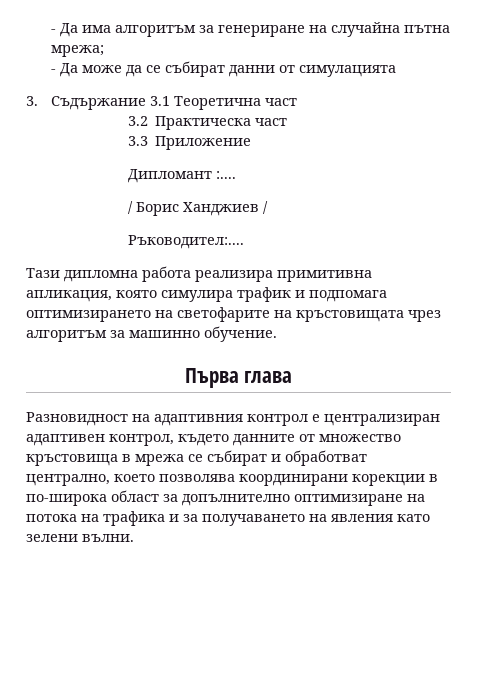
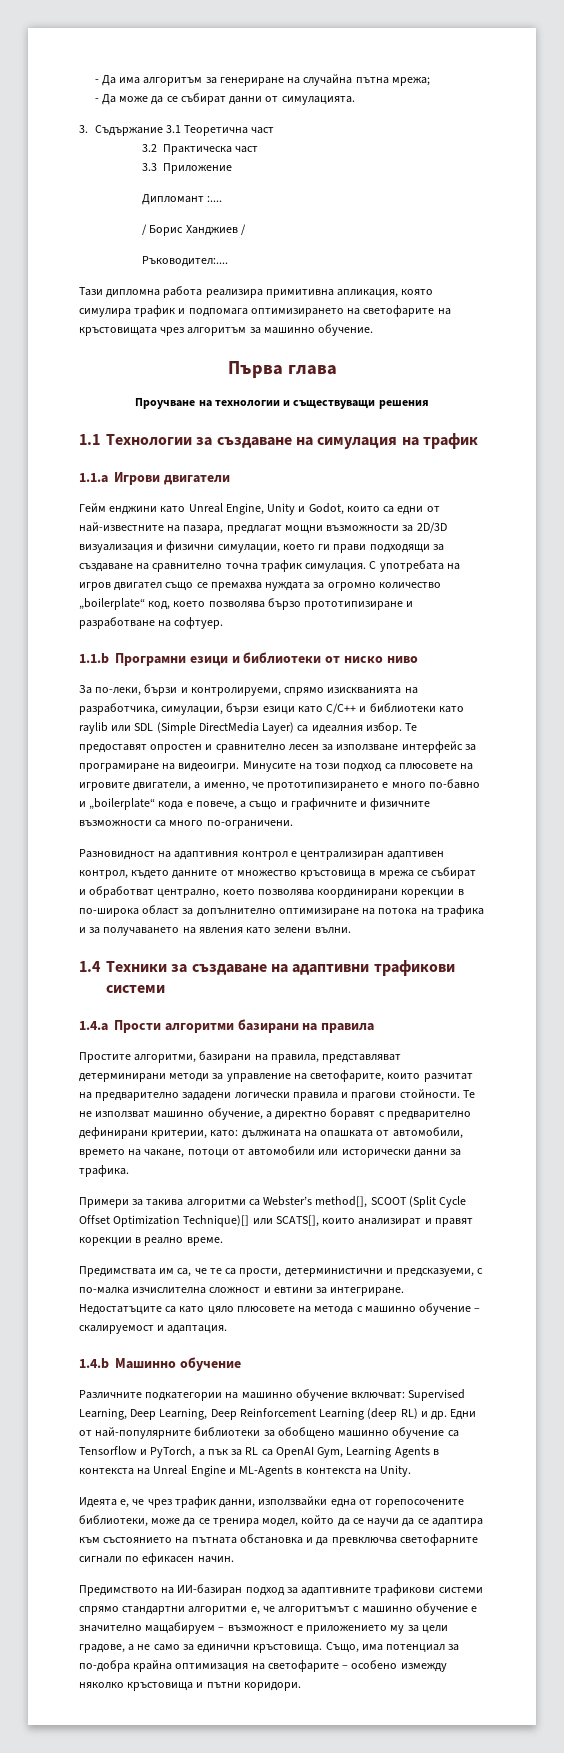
- - Да може да се събират данни от симулацията
+ - Да може да се събират данни от симулацията.
+ Проучване на технологии и съществуващи решения
+ 1.1 Технологии за създаване на симулация на трафик
+ 1.1.a Игрови двигатели
+ Гейм енджини като Unreal Engine, Unity и Godot, които са едни от най-известните на пазара, предлагат мощни възможности за 2D/3D визуализация и физични симулации, което ги прави подходящи за създаване на сравнително точна трафик симулация. С употребата на игров двигател също се премахва нуждата за огромно количество „boilerplate“ код, което позволява бързо прототипизиране и разработване на софтуер.
+ 1.1.b Програмни езици и библиотеки от ниско ниво
+ За по-леки, бързи и контролируеми, спрямо изискванията на разработчика, симулации, бързи езици като C/C++ и библиотеки като raylib или SDL (Simple DirectMedia Layer) са идеалния избор. Те предоставят опростен и сравнително лесен за използване интерфейс за програмиране на видеоигри. Минусите на този подход са плюсовете на игровите двигатели, а именно, че прототипизирането е много по-бавно и „boilerplate“ кода е повече, а също и графичните и физичните възможности са много по-ограничени.
+ 1.4 Техники за създаване на адаптивни трафикови системи
+ 1.4.a Прости алгоритми базирани на правила
+ Простите алгоритми, базирани на правила, представляват детерминирани методи за управление на светофарите, които разчитат на предварително зададени логически правила и прагови стойности. Те не използват машинно обучение, а директно боравят с предварително дефинирани критерии, като: дължината на опашката от автомобили, времето на чакане, потоци от автомобили или исторически данни за трафика.
+ Примери за такива алгоритми са Webster’s method[], SCOOT (Split Cycle Offset Optimization Technique)[] или SCATS[], които анализират и правят корекции в реално време.
+ Предимствата им са, че те са прости, детерминистични и предсказуеми, с по-малка изчислителна сложност и евтини за интегриране. Недостатъците са като цяло плюсовете на метода с машинно обучение – скалируемост и адаптация.
+ 1.4.b Машинно обучение
+ Различните подкатегории на машинно обучение включват: Supervised Learning, Deep Learning, Deep Reinforcement Learning (deep RL) и др. Едни от най-популярните библиотеки за обобщено машинно обучение са Tensorflow и PyTorch, а пък за RL са OpenAI Gym, Learning Agents в контекста на Unreal Engine и ML-Agents в контекста на Unity.
+ Идеята е, че чрез трафик данни, използвайки една от горепосочените библиотеки, може да се тренира модел, който да се научи да се адаптира към състоянието на пътната обстановка и да превключва светофарните сигнали по ефикасен начин.
+ Предимството на ИИ-базиран подход за адаптивните трафикови системи спрямо стандартни алгоритми е, че алгоритъмът с машинно обучение е значително мащабируем – възможност е приложението му за цели градове, а не само за единични кръстовища. Също, има потенциал за по-добра крайна оптимизация на светофарите – особено измежду няколко кръстовища и пътни коридори.

